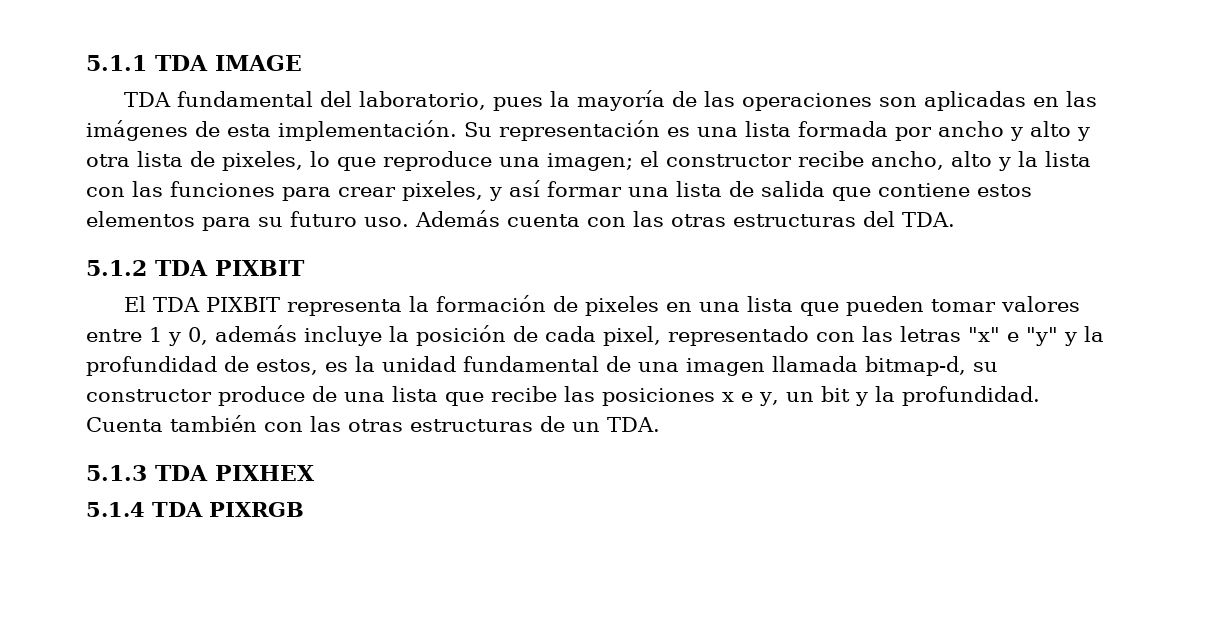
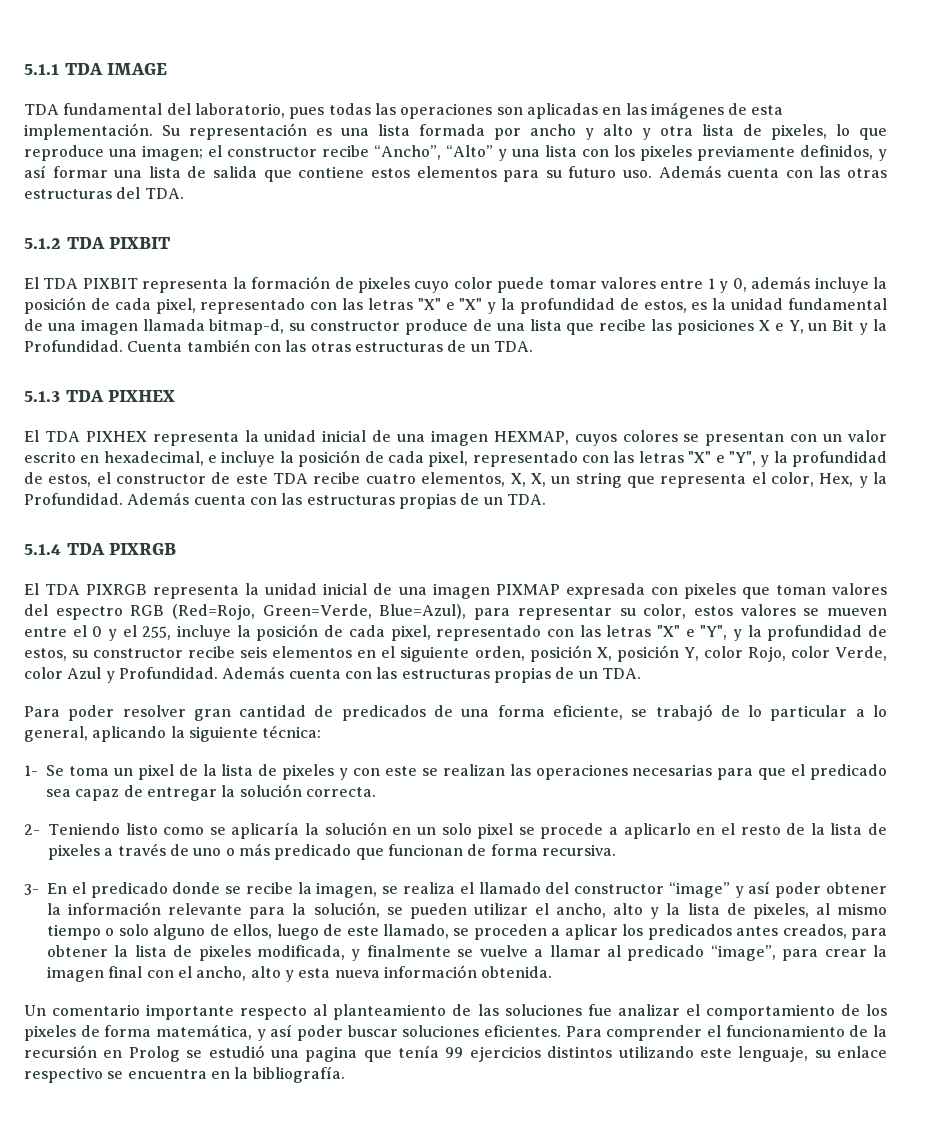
- TDA fundamental del laboratorio, pues la mayoría de las operaciones son aplicadas en las imágenes de esta implementación.
+ TDA fundamental del laboratorio, pues todas las operaciones son aplicadas en las imágenes de esta implementación.
- Su representación es una lista formada por ancho y alto y otra lista de pixeles, lo que reproduce una imagen; el constructor recibe ancho, alto y la lista con las funciones para crear pixeles, y así formar una lista de salida que contiene estos elementos para su futuro uso.
+ Su representación es una lista formada por ancho y alto y otra lista de pixeles, lo que reproduce una imagen; el constructor recibe “Ancho”, “Alto” y una lista con los pixeles previamente definidos, y así formar una lista de salida que contiene estos elementos para su futuro uso.
- El TDA PIXBIT representa la formación de pixeles en una lista que pueden tomar valores entre 1 y 0, además incluye la posición de cada pixel, representado con las letras "x" e "y" y la profundidad de estos, es la unidad fundamental de una imagen llamada bitmap-d, su constructor produce de una lista que recibe las posiciones x e y, un bit y la profundidad.
+ El TDA PIXBIT representa la formación de pixeles cuyo color puede tomar valores entre 1 y 0, además incluye la posición de cada pixel, representado con las letras "X" e "X" y la profundidad de estos, es la unidad fundamental de una imagen llamada bitmap-d, su constructor produce de una lista que recibe las posiciones X e Y, un Bit y la Profundidad.
+ El TDA PIXHEX representa la unidad inicial de una imagen HEXMAP, cuyos colores se presentan con un valor escrito en hexadecimal, e incluye la posición de cada pixel, representado con las letras "X" e "Y", y la profundidad de estos, el constructor de este TDA recibe cuatro elementos, X, X, un string que representa el color, Hex, y la Profundidad. Además cuenta con las estructuras propias de un TDA.
  5.1.4 TDA PIXRGB
+ El TDA PIXRGB representa la unidad inicial de una imagen PIXMAP expresada con pixeles que toman valores del espectro RGB (Red=Rojo, Green=Verde, Blue=Azul), para representar su color, estos valores se mueven entre el 0 y el 255, incluye la posición de cada pixel, representado con las letras "X" e "Y", y la profundidad de estos, su constructor recibe seis elementos en el siguiente orden, posición X, posición Y, color Rojo, color Verde, color Azul y Profundidad. Además cuenta con las estructuras propias de un TDA.
+ Para poder resolver gran cantidad de predicados de una forma eficiente, se trabajó de lo particular a lo general, aplicando la siguiente técnica:
+ 1- Se toma un pixel de la lista de pixeles y con este se realizan las operaciones necesarias para que el predicado sea capaz de entregar la solución correcta.
+ 2- Teniendo listo como se aplicaría la solución en un solo pixel se procede a aplicarlo en el resto de la lista de pixeles a través de uno o más predicado que funcionan de forma recursiva.
+ 3- En el predicado donde se recibe la imagen, se realiza el llamado del constructor “image” y así poder obtener la información relevante para la solución, se pueden utilizar el ancho, alto y la lista de pixeles, al mismo tiempo o solo alguno de ellos, luego de este llamado, se proceden a aplicar los predicados antes creados, para obtener la lista de pixeles modificada, y finalmente se vuelve a llamar al predicado “image”, para crear la imagen final con el ancho, alto y esta nueva información obtenida.
+ Un comentario importante respecto al planteamiento de las soluciones fue analizar el comportamiento de los pixeles de forma matemática, y así poder buscar soluciones eficientes. Para comprender el funcionamiento de la recursión en Prolog se estudió una pagina que tenía 99 ejercicios distintos utilizando este lenguaje, su enlace respectivo se encuentra en la bibliografía.

